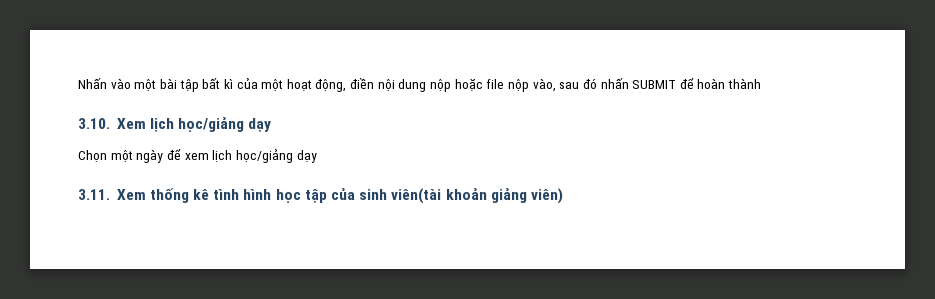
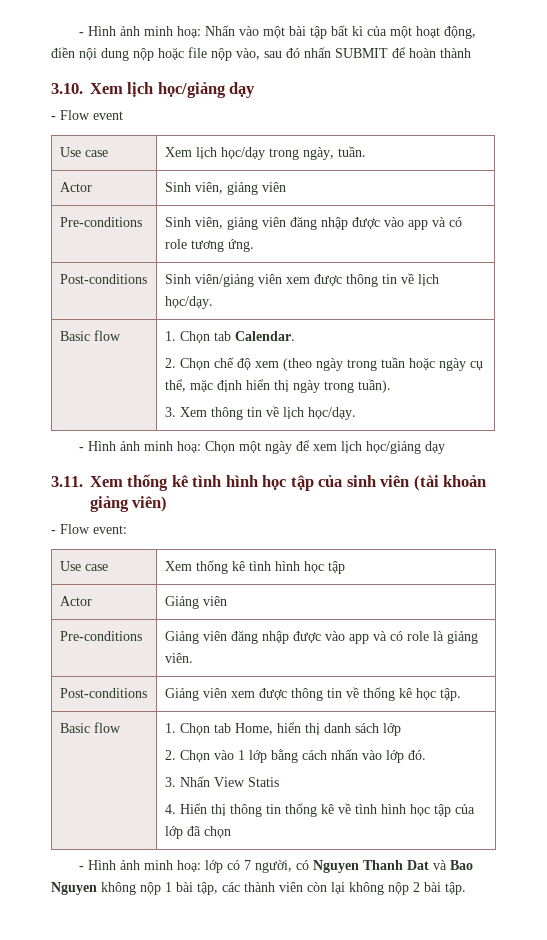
- Nhấn vào một bài tập bất kì của một hoạt động, điền nội dung nộp hoặc file nộp vào, sau đó nhấn SUBMIT để hoàn thành
+ - Hình ảnh minh hoạ: Nhấn vào một bài tập bất kì của một hoạt động, điền nội dung nộp hoặc file nộp vào, sau đó nhấn SUBMIT để hoàn thành
- Chọn một ngày để xem lịch học/giảng dạy
+ - Flow event
+ Use case | Xem lịch học/dạy trong ngày, tuần.
+ Actor | Sinh viên, giảng viên
+ Pre-conditions | Sinh viên, giảng viên đăng nhập được vào app và có role tương ứng.
+ Post-conditions | Sinh viên/giảng viên xem được thông tin về lịch học/dạy.
+ Basic flow | 1. Chọn tab Calendar.
+ 2. Chọn chế độ xem (theo ngày trong tuần hoặc ngày cụ thể, mặc định hiển thị ngày trong tuần).
+ 3. Xem thông tin về lịch học/dạy.
+ - Hình ảnh minh hoạ: Chọn một ngày để xem lịch học/giảng dạy
- 3.11. Xem thống kê tình hình học tập của sinh viên(tài khoản giảng viên)
+ 3.11. Xem thống kê tình hình học tập của sinh viên (tài khoản giảng viên)
+ - Flow event:
+ Use case | Xem thống kê tình hình học tập
+ Actor | Giảng viên
+ Pre-conditions | Giảng viên đăng nhập được vào app và có role là giảng viên.
+ Post-conditions | Giảng viên xem được thông tin về thống kê học tập.
+ Basic flow | 1. Chọn tab Home, hiển thị danh sách lớp
+ 2. Chọn vào 1 lớp bằng cách nhấn vào lớp đó.
+ 3. Nhấn View Statis
+ 4. Hiển thị thông tin thống kê về tình hình học tập của lớp đã chọn
+ - Hình ảnh minh hoạ: lớp có 7 người, có Nguyen Thanh Dat và Bao Nguyen không nộp 1 bài tập, các thành viên còn lại không nộp 2 bài tập.

